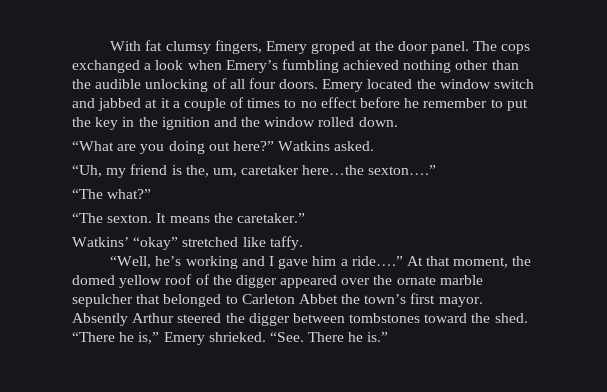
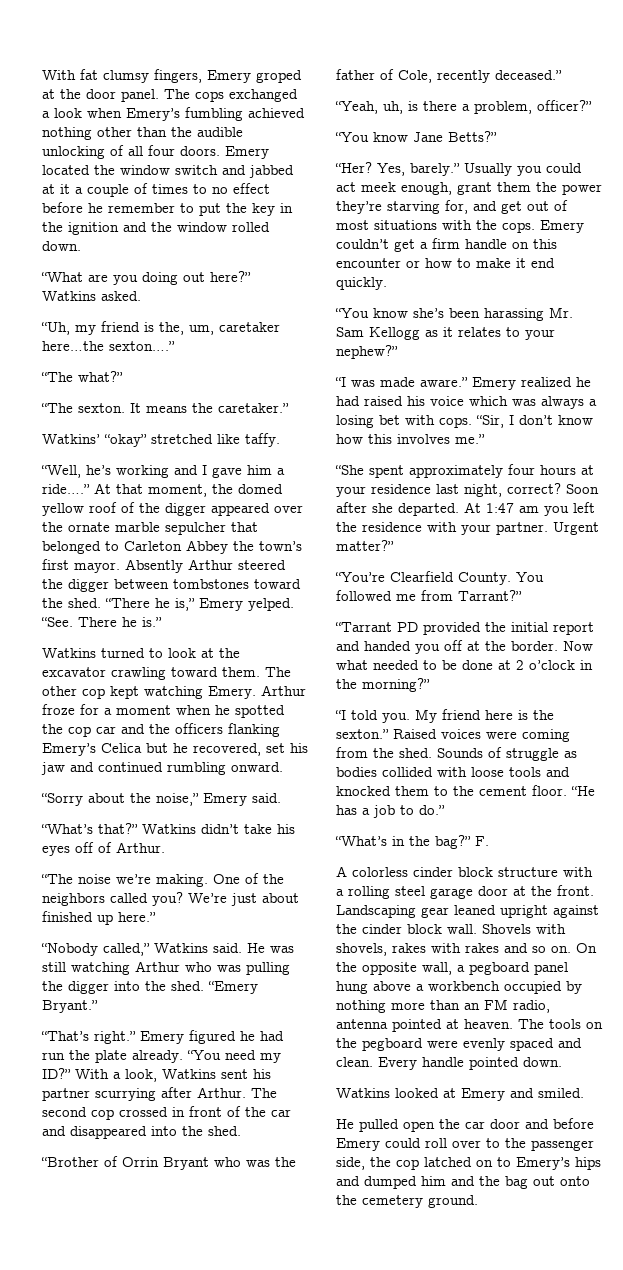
- At that moment, the domed yellow roof of the digger appeared over the ornate marble sepulcher that belonged to Carleton Abbet the town’s first mayor.
+ At that moment, the domed yellow roof of the digger appeared over the ornate marble sepulcher that belonged to Carleton Abbey the town’s first mayor.
- “There he is,” Emery shrieked.
+ “There he is,” Emery yelped.
+ Watkins turned to look at the excavator crawling toward them. The other cop kept watching Emery. Arthur froze for a moment when he spotted the cop car and the officers flanking Emery’s Celica but he recovered, set his jaw and continued rumbling onward.
+ “Sorry about the noise,” Emery said.
+ “What’s that?” Watkins didn’t take his eyes off of Arthur.
+ “The noise we’re making. One of the neighbors called you? We’re just about finished up here.”
+ “Nobody called,” Watkins said. He was still watching Arthur who was pulling the digger into the shed. “Emery Bryant.”
+ “That’s right.” Emery figured he had run the plate already. “You need my ID?” With a look, Watkins sent his partner scurrying after Arthur. The second cop crossed in front of the car and disappeared into the shed.
+ “Brother of Orrin Bryant who was the father of Cole, recently deceased.”
+ “Yeah, uh, is there a problem, officer?”
+ “You know Jane Betts?”
+ “Her? Yes, barely.” Usually you could act meek enough, grant them the power they’re starving for, and get out of most situations with the cops. Emery couldn’t get a firm handle on this encounter or how to make it end quickly.
+ “You know she’s been harassing Mr. Sam Kellogg as it relates to your nephew?”
+ “I was made aware.” Emery realized he had raised his voice which was always a losing bet with cops. “Sir, I don’t know how this involves me.”
+ “She spent approximately four hours at your residence last night, correct? Soon after she departed. At 1:47 am you left the residence with your partner. Urgent matter?”
+ “You’re Clearfield County. You followed me from Tarrant?”
+ “Tarrant PD provided the initial report and handed you off at the border. Now what needed to be done at 2 o’clock in the morning?”
+ “I told you. My friend here is the sexton.” Raised voices were coming from the shed. Sounds of struggle as bodies collided with loose tools and knocked them to the cement floor. “He has a job to do.”
+ “What’s in the bag?” F.
+ A colorless cinder block structure with a rolling steel garage door at the front. Landscaping gear leaned upright against the cinder block wall. Shovels with shovels, rakes with rakes and so on. On the opposite wall, a pegboard panel hung above a workbench occupied by nothing more than an FM radio, antenna pointed at heaven. The tools on the pegboard were evenly spaced and clean. Every handle pointed down.
+ Watkins looked at Emery and smiled.
+ He pulled open the car door and before Emery could roll over to the passenger side, the cop latched on to Emery’s hips and dumped him and the bag out onto the cemetery ground.

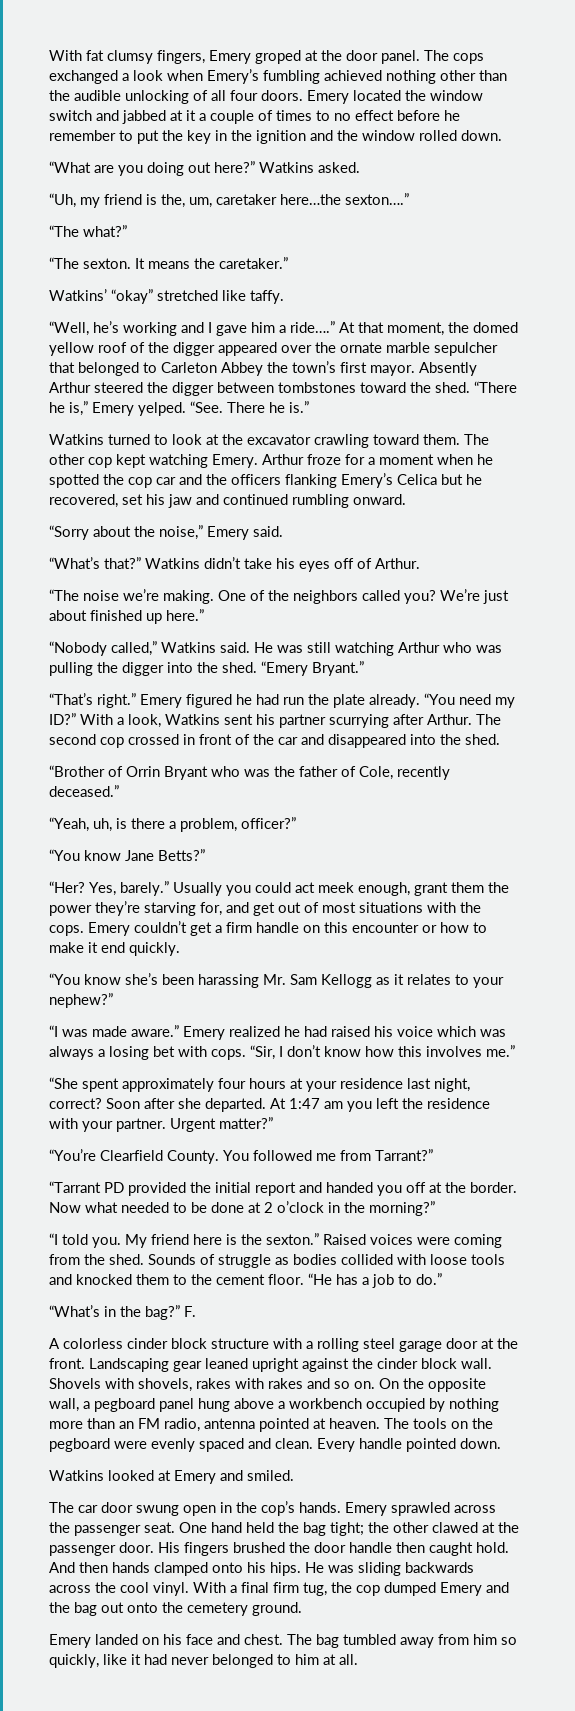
- He pulled open the car door and before Emery could roll over to the passenger side, the cop latched on to Emery’s hips and dumped him and the bag out onto the cemetery ground.
+ The car door swung open in the cop’s hands. Emery sprawled across the passenger seat. One hand held the bag tight; the other clawed at the passenger door. His fingers brushed the door handle then caught hold. And then hands clamped onto his hips. He was sliding backwards across the cool vinyl. With a final firm tug, the cop dumped Emery and the bag out onto the cemetery ground.
+ Emery landed on his face and chest. The bag tumbled away from him so quickly, like it had never belonged to him at all.

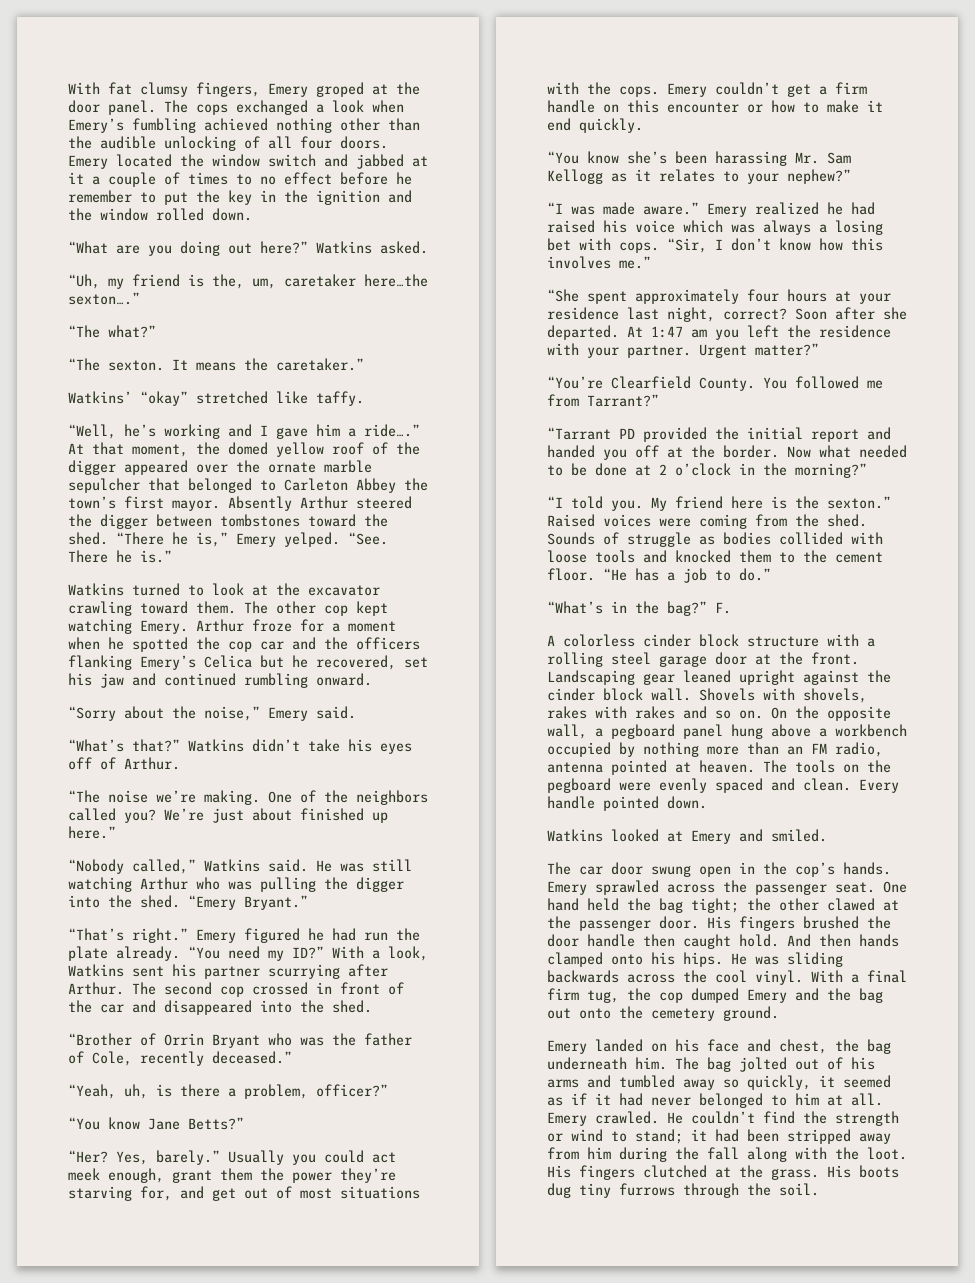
- Emery landed on his face and chest. The bag tumbled away from him so quickly, like it had never belonged to him at all.
+ Emery landed on his face and chest, the bag underneath him. The bag jolted out of his arms and tumbled away so quickly, it seemed as if it had never belonged to him at all.
+ Emery crawled. He couldn’t find the strength or wind to stand; it had been stripped away from him during the fall along with the loot. His fingers clutched at the grass. His boots dug tiny furrows through the soil.

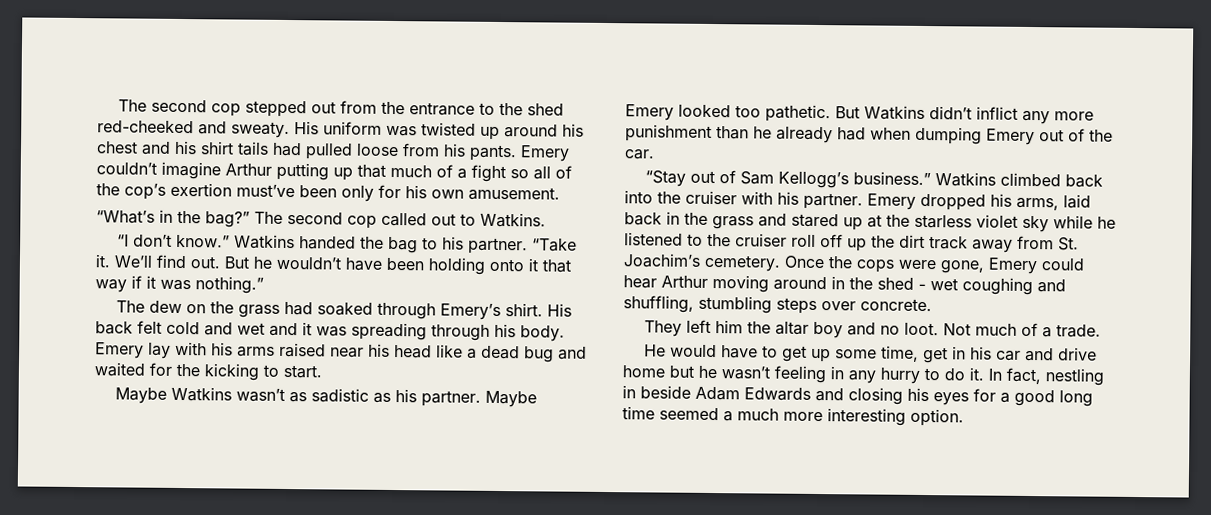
- With fat clumsy fingers, Emery groped at the door panel. The cops exchanged a look when Emery’s fumbling achieved nothing other than the audible unlocking of all four doors. Emery located the window switch and jabbed at it a couple of times to no effect before he remember to put the key in the ignition and the window rolled down.
- “What are you doing out here?” Watkins asked.
- “Uh, my friend is the, um, caretaker here…the sexton….”
- “The what?”
- “The sexton. It means the caretaker.”
- Watkins’ “okay” stretched like taffy.
- “Well, he’s working and I gave him a ride….” At that moment, the domed yellow roof of the digger appeared over the ornate marble sepulcher that belonged to Carleton Abbey the town’s first mayor. Absently Arthur steered the digger between tombstones toward the shed. “There he is,” Emery yelped. “See. There he is.”
- Watkins turned to look at the excavator crawling toward them. The other cop kept watching Emery. Arthur froze for a moment when he spotted the cop car and the officers flanking Emery’s Celica but he recovered, set his jaw and continued rumbling onward.
- “Sorry about the noise,” Emery said.
- “What’s that?” Watkins didn’t take his eyes off of Arthur.
- “The noise we’re making. One of the neighbors called you? We’re just about finished up here.”
- “Nobody called,” Watkins said. He was still watching Arthur who was pulling the digger into the shed. “Emery Bryant.”
- “That’s right.” Emery figured he had run the plate already. “You need my ID?” With a look, Watkins sent his partner scurrying after Arthur. The second cop crossed in front of the car and disappeared into the shed.
- “Brother of Orrin Bryant who was the father of Cole, recently deceased.”
- “Yeah, uh, is there a problem, officer?”
- “You know Jane Betts?”
- “Her? Yes, barely.” Usually you could act meek enough, grant them the power they’re starving for, and get out of most situations with the cops. Emery couldn’t get a firm handle on this encounter or how to make it end quickly.
- “You know she’s been harassing Mr. Sam Kellogg as it relates to your nephew?”
- “I was made aware.” Emery realized he had raised his voice which was always a losing bet with cops. “Sir, I don’t know how this involves me.”
- “She spent approximately four hours at your residence last night, correct? Soon after she departed. At 1:47 am you left the residence with your partner. Urgent matter?”
- “You’re Clearfield County. You followed me from Tarrant?”
- “Tarrant PD provided the initial report and handed you off at the border. Now what needed to be done at 2 o’clock in the morning?”
- “I told you. My friend here is the sexton.” Raised voices were coming from the shed. Sounds of struggle as bodies collided with loose tools and knocked them to the cement floor. “He has a job to do.”
- “What’s in the bag?” F.
- A colorless cinder block structure with a rolling steel garage door at the front. Landscaping gear leaned upright against the cinder block wall. Shovels with shovels, rakes with rakes and so on. On the opposite wall, a pegboard panel hung above a workbench occupied by nothing more than an FM radio, antenna pointed at heaven. The tools on the pegboard were evenly spaced and clean. Every handle pointed down.
- Watkins looked at Emery and smiled.
- The car door swung open in the cop’s hands. Emery sprawled across the passenger seat. One hand held the bag tight; the other clawed at the passenger door. His fingers brushed the door handle then caught hold. And then hands clamped onto his hips. He was sliding backwards across the cool vinyl. With a final firm tug, the cop dumped Emery and the bag out onto the cemetery ground.
- Emery landed on his face and chest, the bag underneath him. The bag jolted out of his arms and tumbled away so quickly, it seemed as if it had never belonged to him at all. Emery crawled. He couldn’t find the strength or wind to stand; it had been stripped away from him during the fall along with the loot. His fingers clutched at the grass. His boots dug tiny furrows through the soil.
+ The second cop stepped out from the entrance to the shed red-cheeked and sweaty. His uniform was twisted up around his chest and his shirt tails had pulled loose from his pants. Emery couldn’t imagine Arthur putting up that much of a fight so all of the cop’s exertion must’ve been only for his own amusement.
+ “What’s in the bag?” The second cop called out to Watkins.
+ “I don’t know.” Watkins handed the bag to his partner. “Take it. We’ll find out. But he wouldn’t have been holding onto it that way if it was nothing.”
+ The dew on the grass had soaked through Emery’s shirt. His back felt cold and wet and it was spreading through his body. Emery lay with his arms raised near his head like a dead bug and waited for the kicking to start.
+ Maybe Watkins wasn’t as sadistic as his partner. Maybe Emery looked too pathetic. But Watkins didn’t inflict any more punishment than he already had when dumping Emery out of the car.
+ “Stay out of Sam Kellogg’s business.” Watkins climbed back into the cruiser with his partner. Emery dropped his arms, laid back in the grass and stared up at the starless violet sky while he listened to the cruiser roll off up the dirt track away from St. Joachim’s cemetery. Once the cops were gone, Emery could hear Arthur moving around in the shed - wet coughing and shuffling, stumbling steps over concrete.
+ They left him the altar boy and no loot. Not much of a trade.
+ He would have to get up some time, get in his car and drive home but he wasn’t feeling in any hurry to do it. In fact, nestling in beside Adam Edwards and closing his eyes for a good long time seemed a much more interesting option.

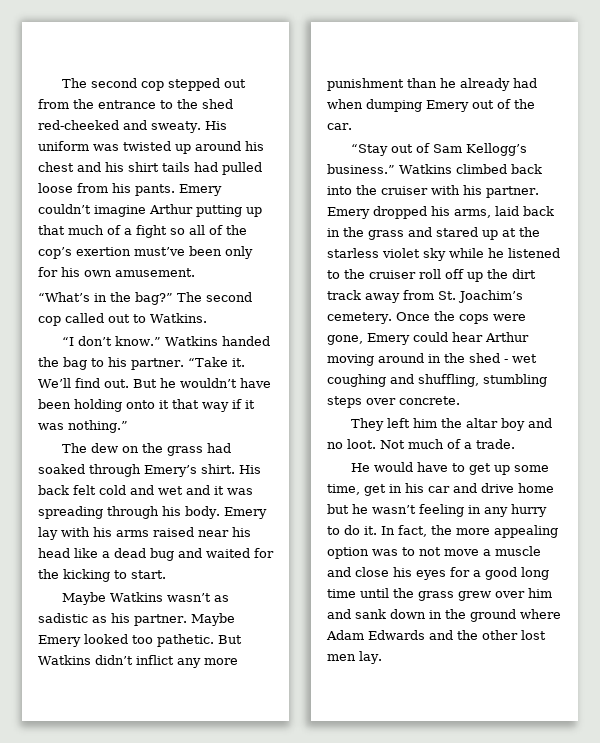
- In fact, nestling in beside Adam Edwards and closing his eyes for a good long time seemed a much more interesting option.
+ In fact, the more appealing option was to not move a muscle and close his eyes for a good long time until the grass grew over him and sank down in the ground where Adam Edwards and the other lost men lay.

